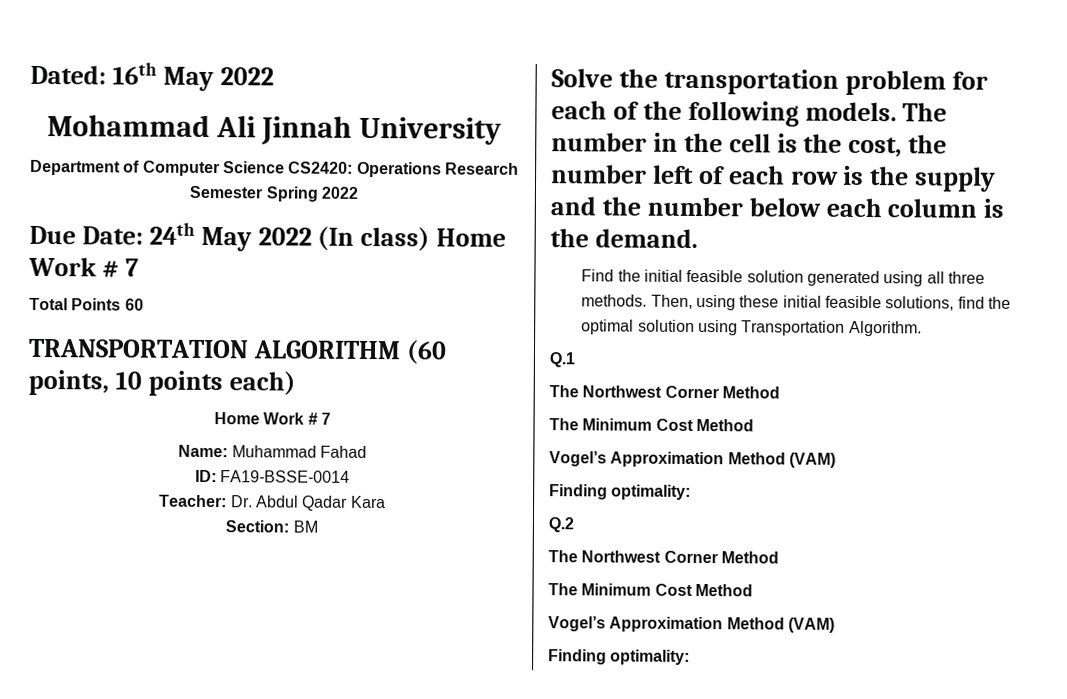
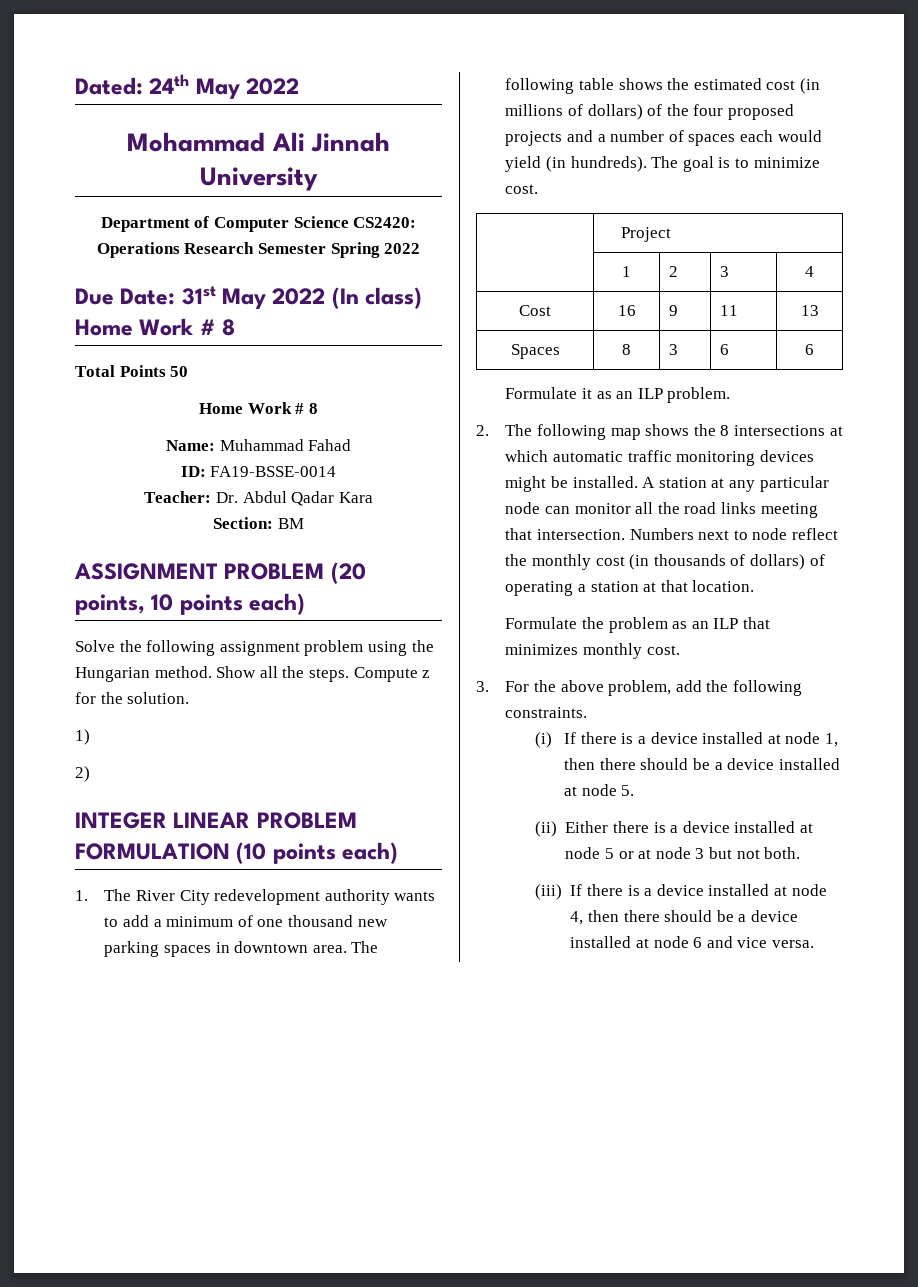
- Dated: 16th May 2022
+ Dated: 24th May 2022
- Due Date: 24th May 2022 (In class) Home Work # 7
+ Due Date: 31st May 2022 (In class) Home Work # 8
- Total Points 60
- TRANSPORTATION ALGORITHM (60 points, 10 points each)
- Home Work # 7
+ Total Points 50
+ Home Work # 8
- Solve the transportation problem for each of the following models. The number in the cell is the cost, the number left of each row is the supply and the number below each column is the demand.
- Find the initial feasible solution generated using all three methods. Then, using these initial feasible solutions, find the optimal solution using Transportation Algorithm.
- Q.1
- The Northwest Corner Method
- The Minimum Cost Method
- Vogel’s Approximation Method (VAM)
- Finding optimality:
- Q.2
- The Northwest Corner Method
- The Minimum Cost Method
- Vogel’s Approximation Method (VAM)
- Finding optimality:
+ ASSIGNMENT PROBLEM (20 points, 10 points each)
+ Solve the following assignment problem using the Hungarian method. Show all the steps. Compute z for the solution.
+ 1)
+ 2)
+ INTEGER LINEAR PROBLEM FORMULATION (10 points each)
+ 1. The River City redevelopment authority wants to add a minimum of one thousand new parking spaces in downtown area. The following table shows the estimated cost (in millions of dollars) of the four proposed projects and a number of spaces each would yield (in hundreds). The goal is to minimize cost.
+ | Project
+ | 1 | 2 | 3 | 4
+ Cost | 16 | 9 | 11 | 13
+ Spaces | 8 | 3 | 6 | 6
+ Formulate it as an ILP problem.
+ 2. The following map shows the 8 intersections at which automatic traffic monitoring devices might be installed. A station at any particular node can monitor all the road links meeting that intersection. Numbers next to node reflect the monthly cost (in thousands of dollars) of operating a station at that location.
+ Formulate the problem as an ILP that minimizes monthly cost.
+ 3. For the above problem, add the following constraints.
+ (i) If there is a device installed at node 1, then there should be a device installed at node 5.
+ (ii) Either there is a device installed at node 5 or at node 3 but not both.
+ (iii) If there is a device installed at node 4, then there should be a device installed at node 6 and vice versa.

